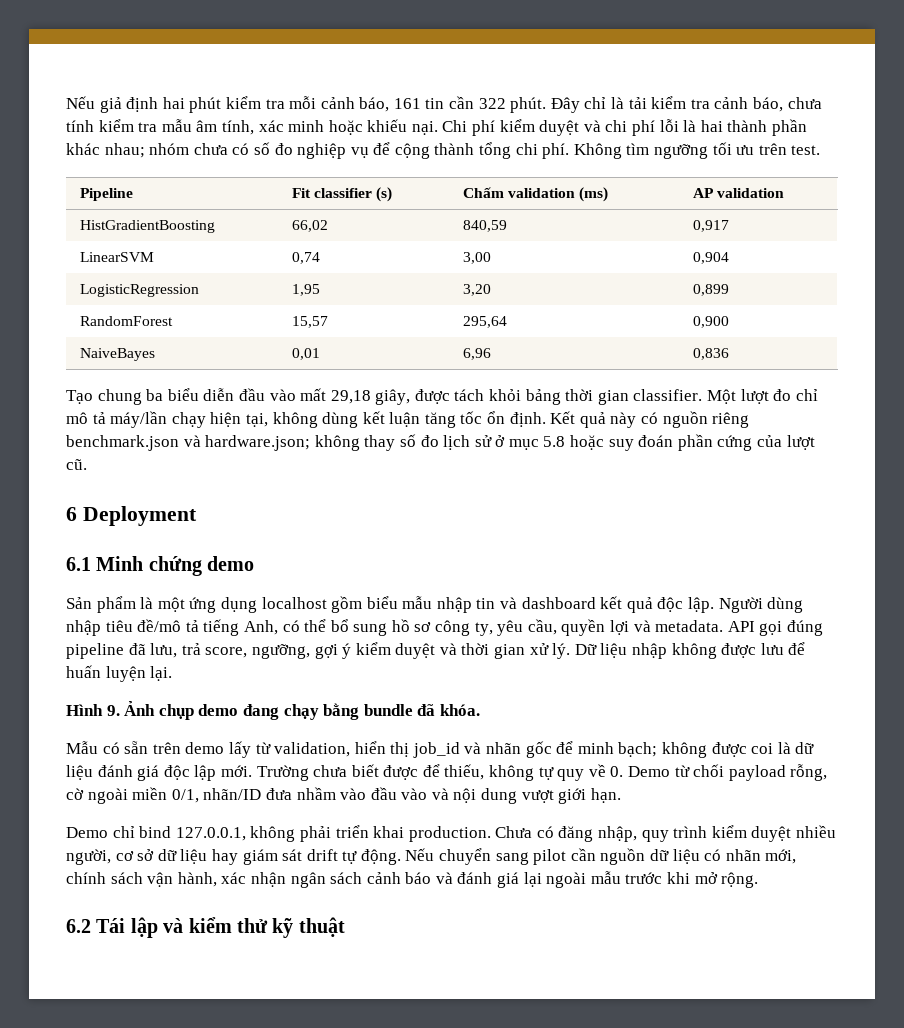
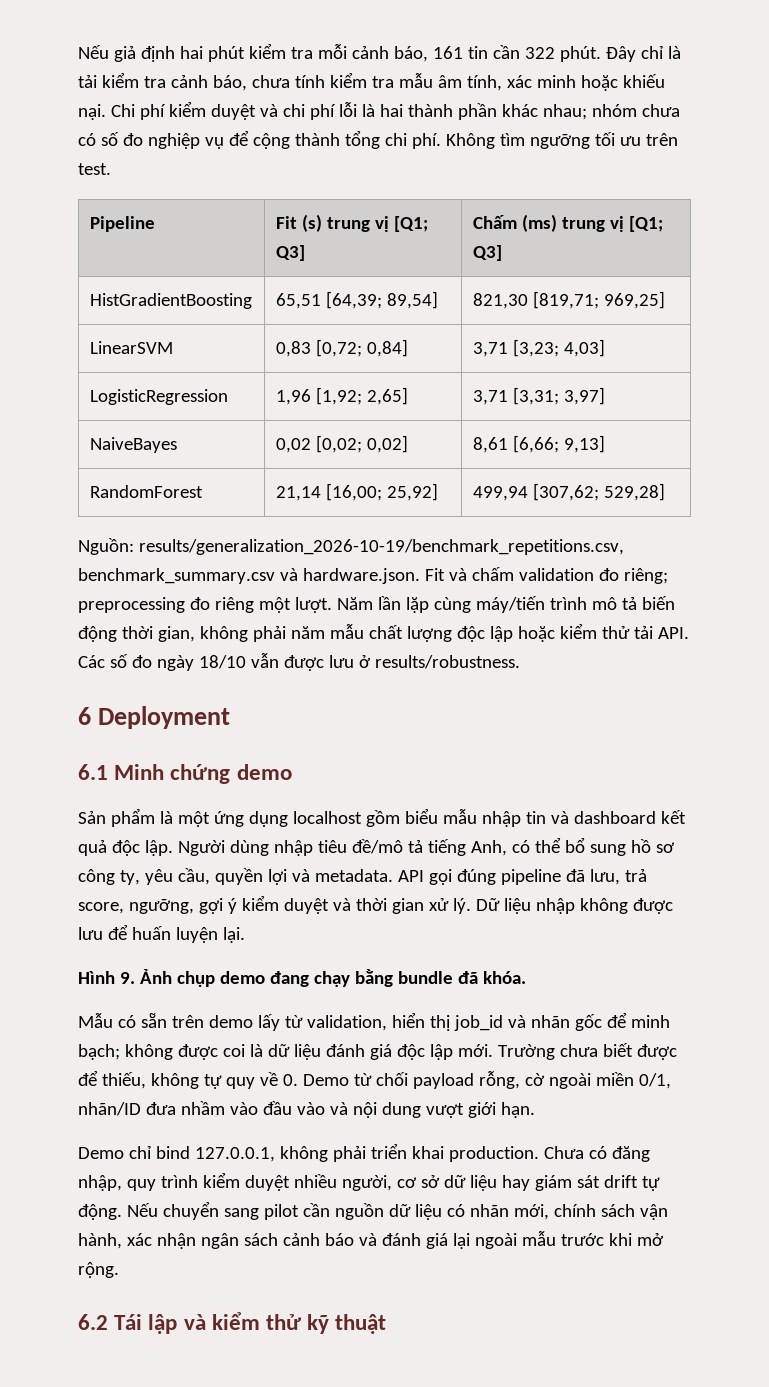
- Pipeline | Fit classifier (s) | Chấm validation (ms) | AP validation
- HistGradientBoosting | 66,02 | 840,59 | 0,917
- LinearSVM | 0,74 | 3,00 | 0,904
- LogisticRegression | 1,95 | 3,20 | 0,899
- RandomForest | 15,57 | 295,64 | 0,900
- NaiveBayes | 0,01 | 6,96 | 0,836
- Tạo chung ba biểu diễn đầu vào mất 29,18 giây, được tách khỏi bảng thời gian classifier. Một lượt đo chỉ mô tả máy/lần chạy hiện tại, không dùng kết luận tăng tốc ổn định. Kết quả này có nguồn riêng benchmark.json và hardware.json; không thay số đo lịch sử ở mục 5.8 hoặc suy đoán phần cứng của lượt cũ.
+ Pipeline | Fit (s) trung vị [Q1; Q3] | Chấm (ms) trung vị [Q1; Q3]
+ HistGradientBoosting | 65,51 [64,39; 89,54] | 821,30 [819,71; 969,25]
+ LinearSVM | 0,83 [0,72; 0,84] | 3,71 [3,23; 4,03]
+ LogisticRegression | 1,96 [1,92; 2,65] | 3,71 [3,31; 3,97]
+ NaiveBayes | 0,02 [0,02; 0,02] | 8,61 [6,66; 9,13]
+ RandomForest | 21,14 [16,00; 25,92] | 499,94 [307,62; 529,28]
+ Nguồn: results/generalization_2026-10-19/benchmark_repetitions.csv, benchmark_summary.csv và hardware.json. Fit và chấm validation đo riêng; preprocessing đo riêng một lượt. Năm lần lặp cùng máy/tiến trình mô tả biến động thời gian, không phải năm mẫu chất lượng độc lập hoặc kiểm thử tải API. Các số đo ngày 18/10 vẫn được lưu ở results/robustness.

